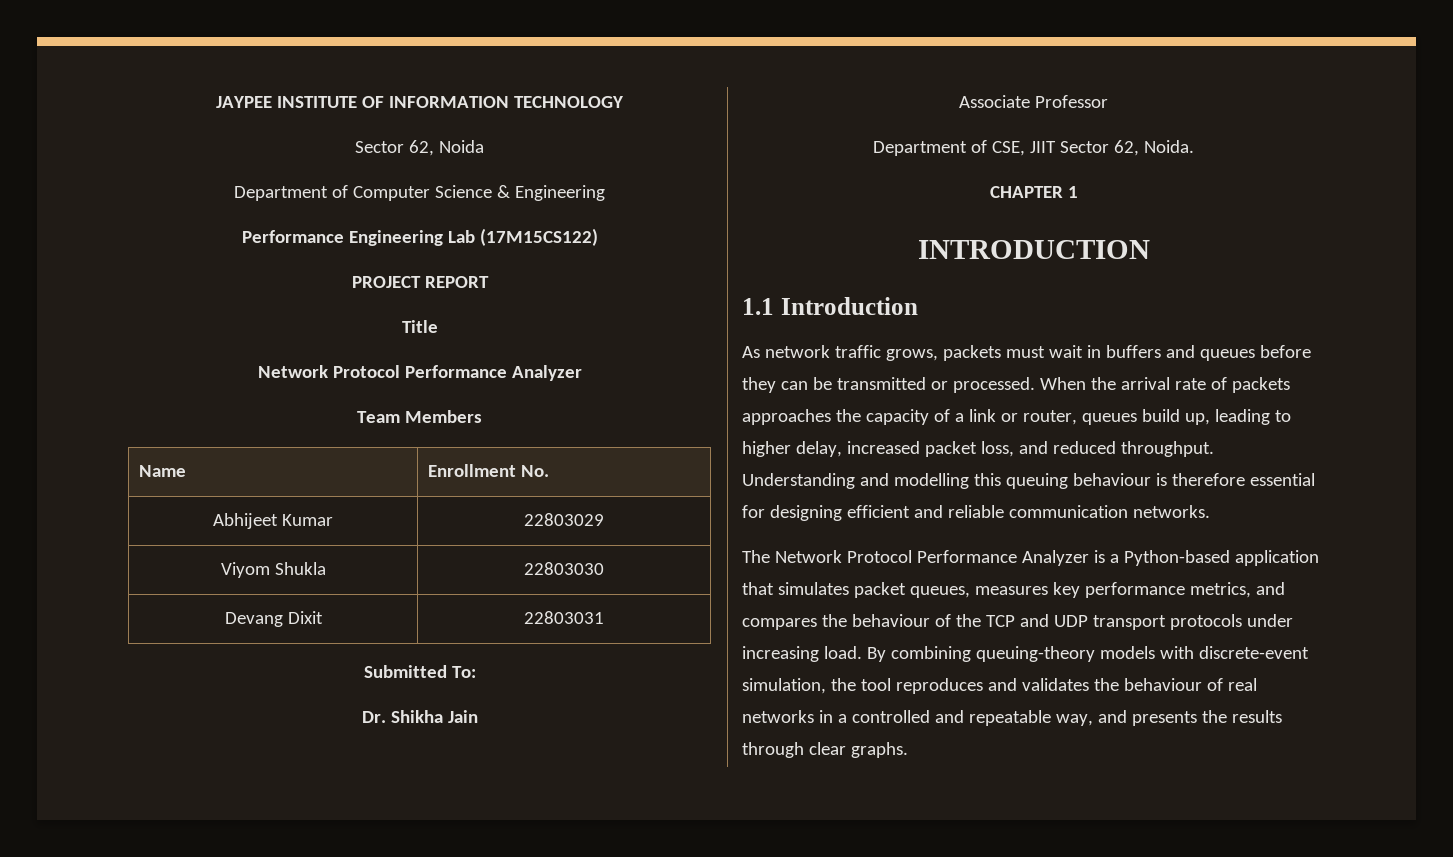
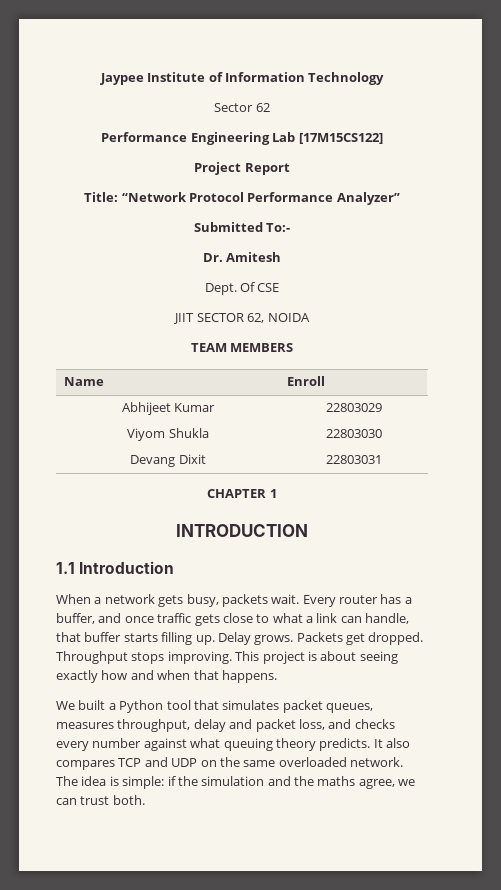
- JAYPEE INSTITUTE OF INFORMATION TECHNOLOGY
- Sector 62, Noida
- Department of Computer Science & Engineering
- Performance Engineering Lab (17M15CS122)
- PROJECT REPORT
- Title
- Network Protocol Performance Analyzer
- Team Members
+ Jaypee Institute of Information Technology
+ Sector 62
+ Performance Engineering Lab [17M15CS122]
+ Project Report
+ Title: “Network Protocol Performance Analyzer”
+ Submitted To:-
+ Dr. Amitesh
+ Dept. Of CSE
+ JIIT SECTOR 62, NOIDA
+ TEAM MEMBERS
- Name | Enrollment No.
+ Name | Enroll
- Submitted To:
- Dr. Shikha Jain
- Associate Professor
- Department of CSE, JIIT Sector 62, Noida.
- As network traffic grows, packets must wait in buffers and queues before they can be transmitted or processed. When the arrival rate of packets approaches the capacity of a link or router, queues build up, leading to higher delay, increased packet loss, and reduced throughput. Understanding and modelling this queuing behaviour is therefore essential for designing efficient and reliable communication networks.
- The Network Protocol Performance Analyzer is a Python-based application that simulates packet queues, measures key performance metrics, and compares the behaviour of the TCP and UDP transport protocols under increasing load. By combining queuing-theory models with discrete-event simulation, the tool reproduces and validates the behaviour of real networks in a controlled and repeatable way, and presents the results through clear graphs.
+ When a network gets busy, packets wait. Every router has a buffer, and once traffic gets close to what a link can handle, that buffer starts filling up. Delay grows. Packets get dropped. Throughput stops improving. This project is about seeing exactly how and when that happens.
+ We built a Python tool that simulates packet queues, measures throughput, delay and packet loss, and checks every number against what queuing theory predicts. It also compares TCP and UDP on the same overloaded network. The idea is simple: if the simulation and the maths agree, we can trust both.

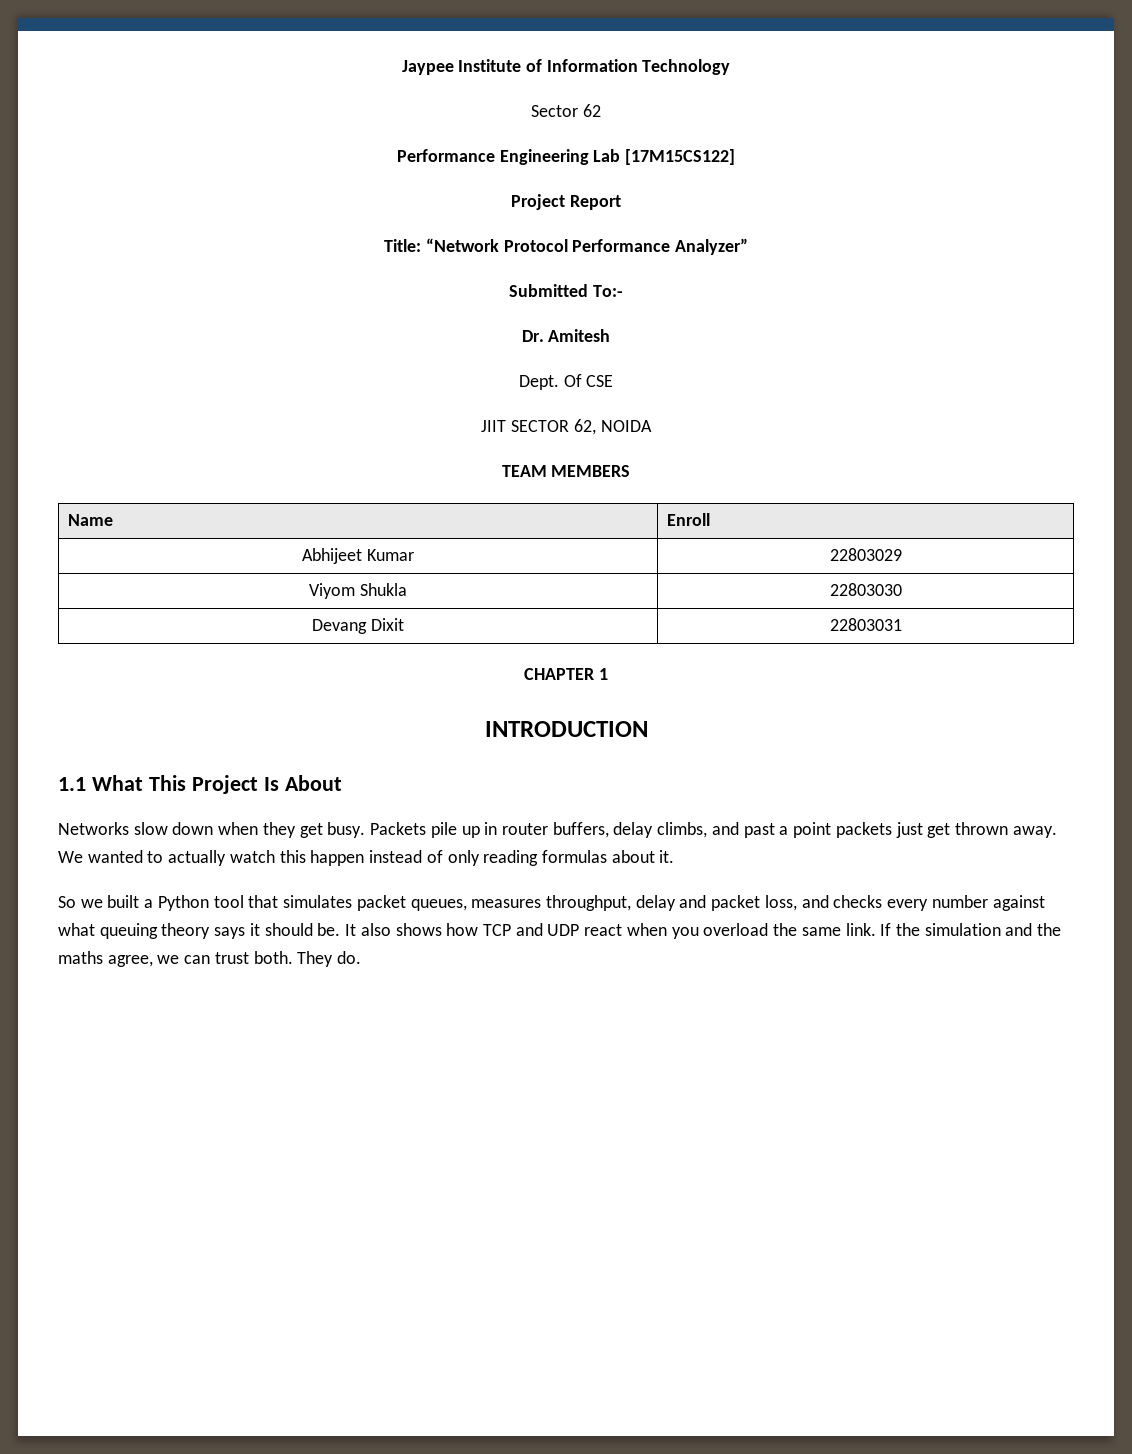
- 1.1 Introduction
- When a network gets busy, packets wait. Every router has a buffer, and once traffic gets close to what a link can handle, that buffer starts filling up. Delay grows. Packets get dropped. Throughput stops improving. This project is about seeing exactly how and when that happens.
- We built a Python tool that simulates packet queues, measures throughput, delay and packet loss, and checks every number against what queuing theory predicts. It also compares TCP and UDP on the same overloaded network. The idea is simple: if the simulation and the maths agree, we can trust both.
+ 1.1 What This Project Is About
+ Networks slow down when they get busy. Packets pile up in router buffers, delay climbs, and past a point packets just get thrown away. We wanted to actually watch this happen instead of only reading formulas about it.
+ So we built a Python tool that simulates packet queues, measures throughput, delay and packet loss, and checks every number against what queuing theory says it should be. It also shows how TCP and UDP react when you overload the same link. If the simulation and the maths agree, we can trust both.
+ They do.

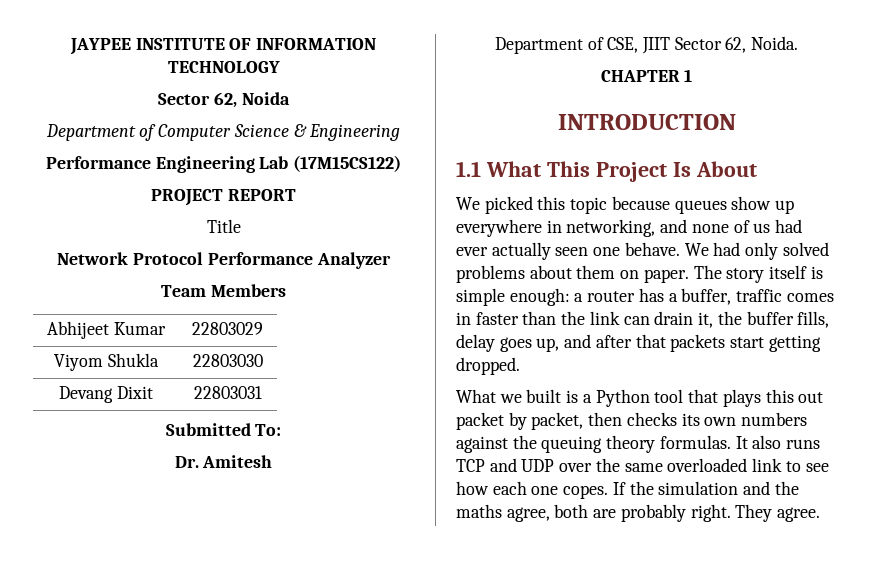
- Jaypee Institute of Information Technology
- Sector 62
- Performance Engineering Lab [17M15CS122]
- Project Report
- Title: “Network Protocol Performance Analyzer”
- Submitted To:-
- Dr. Amitesh
- Dept. Of CSE
- JIIT SECTOR 62, NOIDA
- TEAM MEMBERS
- Name | Enroll
+ JAYPEE INSTITUTE OF INFORMATION TECHNOLOGY
+ Sector 62, Noida
+ Department of Computer Science & Engineering
+ Performance Engineering Lab (17M15CS122)
+ PROJECT REPORT
+ Title
+ Network Protocol Performance Analyzer
+ Team Members
+ Submitted To:
+ Dr. Amitesh
+ Department of CSE, JIIT Sector 62, Noida.
- Networks slow down when they get busy. Packets pile up in router buffers, delay climbs, and past a point packets just get thrown away. We wanted to actually watch this happen instead of only reading formulas about it.
- So we built a Python tool that simulates packet queues, measures throughput, delay and packet loss, and checks every number against what queuing theory says it should be. It also shows how TCP and UDP react when you overload the same link.
+ We picked this topic because queues show up everywhere in networking, and none of us had ever actually seen one behave. We had only solved problems about them on paper. The story itself is simple enough: a router has a buffer, traffic comes in faster than the link can drain it, the buffer fills, delay goes up, and after that packets start getting dropped.
+ What we built is a Python tool that plays this out packet by packet, then checks its own numbers against the queuing theory formulas. It also runs TCP and UDP over the same overloaded link to see how each one copes.
- If the simulation and the maths agree, we can trust both. They do.
+ If the simulation and the maths agree, both are probably right. They agree.

